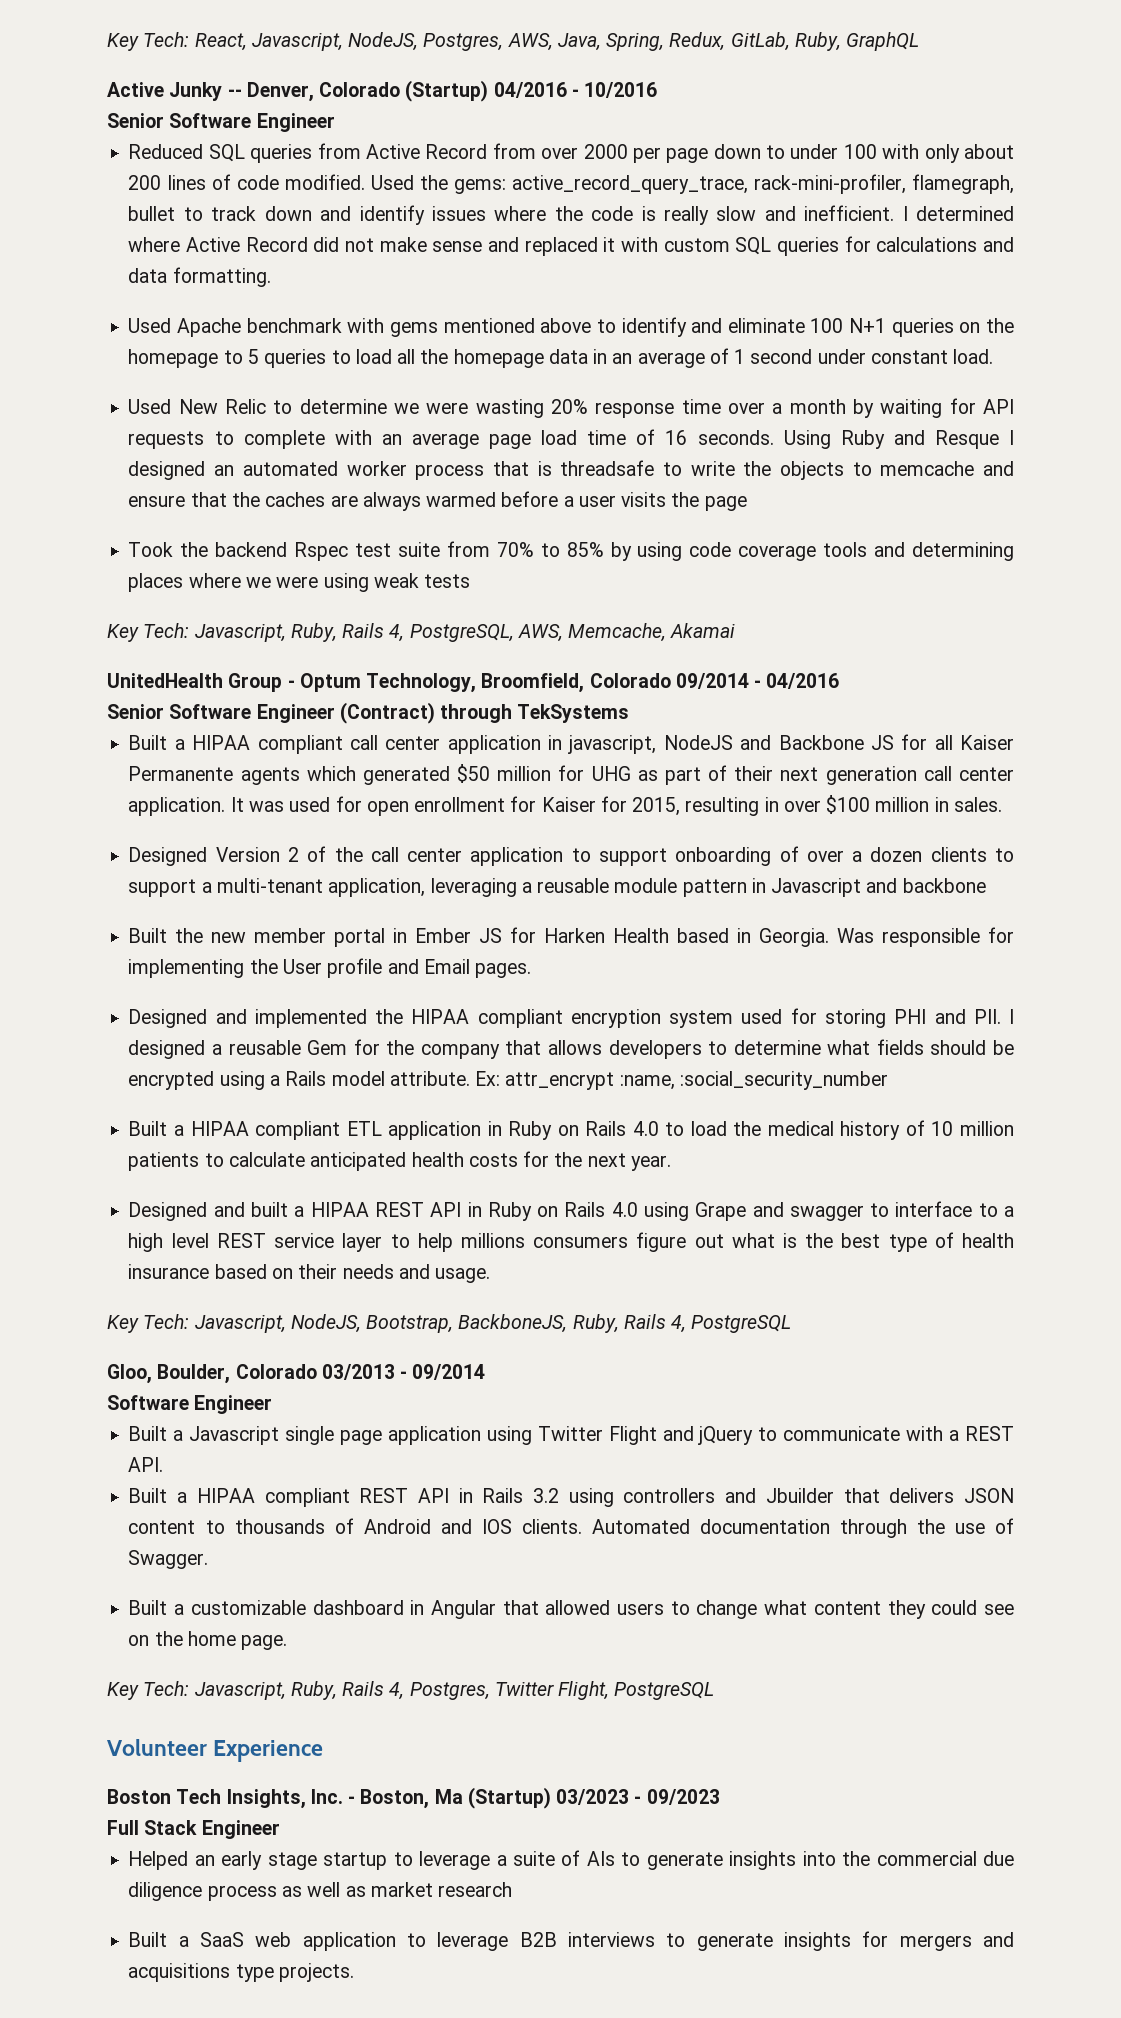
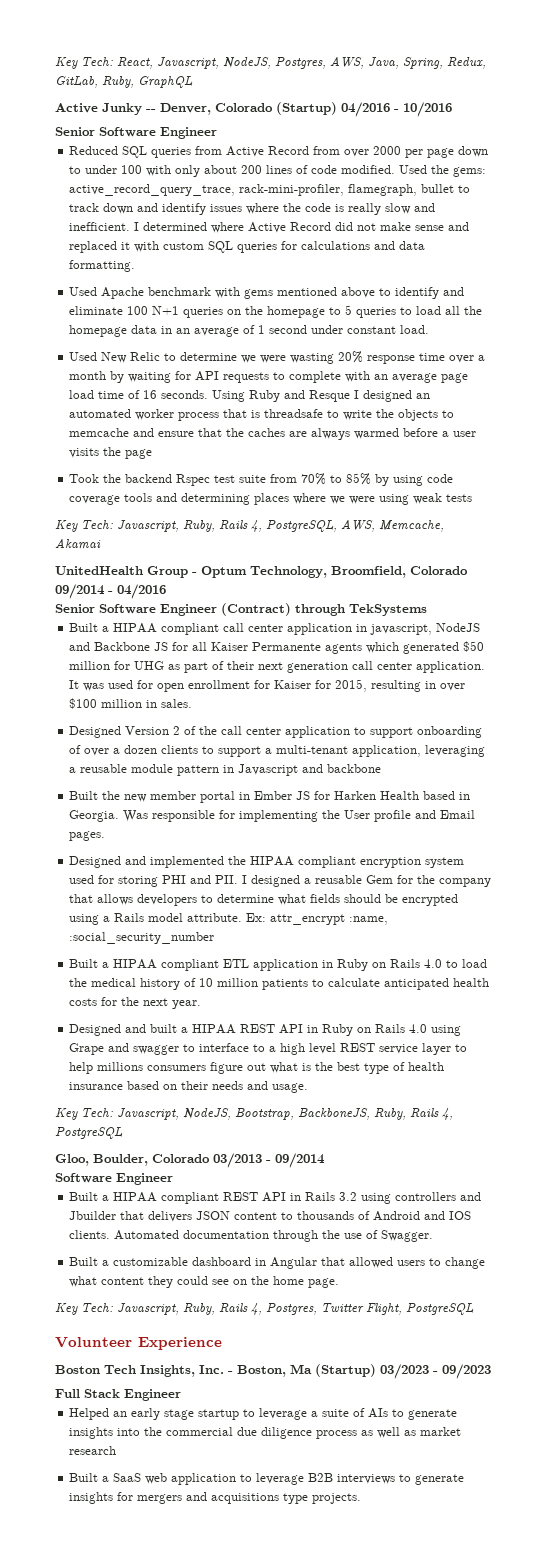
- Built a Javascript single page application using Twitter Flight and jQuery to communicate with a REST API.

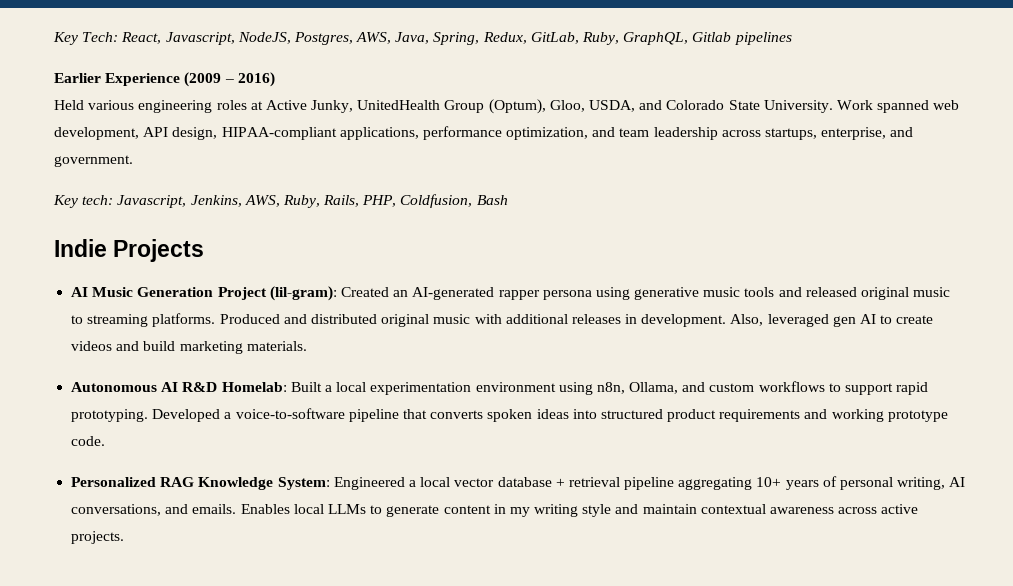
- Key Tech: React, Javascript, NodeJS, Postgres, AWS, Java, Spring, Redux, GitLab, Ruby, GraphQL
- Active Junky -- Denver, Colorado (Startup) 04/2016 - 10/2016
- Senior Software Engineer
- Reduced SQL queries from Active Record from over 2000 per page down to under 100 with only about 200 lines of code modified. Used the gems: active_record_query_trace, rack-mini-profiler, flamegraph, bullet to track down and identify issues where the code is really slow and inefficient. I determined where Active Record did not make sense and replaced it with custom SQL queries for calculations and data formatting.
- Used Apache benchmark with gems mentioned above to identify and eliminate 100 N+1 queries on the homepage to 5 queries to load all the homepage data in an average of 1 second under constant load.
- Used New Relic to determine we were wasting 20% response time over a month by waiting for API requests to complete with an average page load time of 16 seconds. Using Ruby and Resque I designed an automated worker process that is threadsafe to write the objects to memcache and ensure that the caches are always warmed before a user visits the page
- Took the backend Rspec test suite from 70% to 85% by using code coverage tools and determining places where we were using weak tests
- Key Tech: Javascript, Ruby, Rails 4, PostgreSQL, AWS, Memcache, Akamai
- UnitedHealth Group - Optum Technology, Broomfield, Colorado 09/2014 - 04/2016
- Senior Software Engineer (Contract) through TekSystems
- Built a HIPAA compliant call center application in javascript, NodeJS and Backbone JS for all Kaiser Permanente agents which generated $50 million for UHG as part of their next generation call center application. It was used for open enrollment for Kaiser for 2015, resulting in over $100 million in sales.
- Designed Version 2 of the call center application to support onboarding of over a dozen clients to support a multi-tenant application, leveraging a reusable module pattern in Javascript and backbone
- Built the new member portal in Ember JS for Harken Health based in Georgia. Was responsible for implementing the User profile and Email pages.
- Designed and implemented the HIPAA compliant encryption system used for storing PHI and PII. I designed a reusable Gem for the company that allows developers to determine what fields should be encrypted using a Rails model attribute. Ex: attr_encrypt :name, :social_security_number
- Built a HIPAA compliant ETL application in Ruby on Rails 4.0 to load the medical history of 10 million patients to calculate anticipated health costs for the next year.
- Designed and built a HIPAA REST API in Ruby on Rails 4.0 using Grape and swagger to interface to a high level REST service layer to help millions consumers figure out what is the best type of health insurance based on their needs and usage.
- Key Tech: Javascript, NodeJS, Bootstrap, BackboneJS, Ruby, Rails 4, PostgreSQL
- Gloo, Boulder, Colorado 03/2013 - 09/2014
- Software Engineer
- Built a HIPAA compliant REST API in Rails 3.2 using controllers and Jbuilder that delivers JSON content to thousands of Android and IOS clients. Automated documentation through the use of Swagger.
- Built a customizable dashboard in Angular that allowed users to change what content they could see on the home page.
- Key Tech: Javascript, Ruby, Rails 4, Postgres, Twitter Flight, PostgreSQL
- Volunteer Experience
- Boston Tech Insights, Inc. - Boston, Ma (Startup) 03/2023 - 09/2023
- Full Stack Engineer
- Helped an early stage startup to leverage a suite of AIs to generate insights into the commercial due diligence process as well as market research
- Built a SaaS web application to leverage B2B interviews to generate insights for mergers and acquisitions type projects.
+ Key Tech: React, Javascript, NodeJS, Postgres, AWS, Java, Spring, Redux, GitLab, Ruby, GraphQL, Gitlab pipelines
+ Earlier Experience (2009 – 2016)
+ Held various engineering roles at Active Junky, UnitedHealth Group (Optum), Gloo, USDA, and Colorado State University. Work spanned web development, API design, HIPAA-compliant applications, performance optimization, and team leadership across startups, enterprise, and government.
+ Key tech: Javascript, Jenkins, AWS, Ruby, Rails, PHP, Coldfusion, Bash
+ Indie Projects
+ AI Music Generation Project (lil-gram): Created an AI-generated rapper persona using generative music tools and released original music to streaming platforms. Produced and distributed original music with additional releases in development. Also, leveraged gen AI to create videos and build marketing materials.
+ Autonomous AI R&D Homelab: Built a local experimentation environment using n8n, Ollama, and custom workflows to support rapid prototyping. Developed a voice-to-software pipeline that converts spoken ideas into structured product requirements and working prototype code.
+ Personalized RAG Knowledge System: Engineered a local vector database + retrieval pipeline aggregating 10+ years of personal writing, AI conversations, and emails. Enables local LLMs to generate content in my writing style and maintain contextual awareness across active projects.

